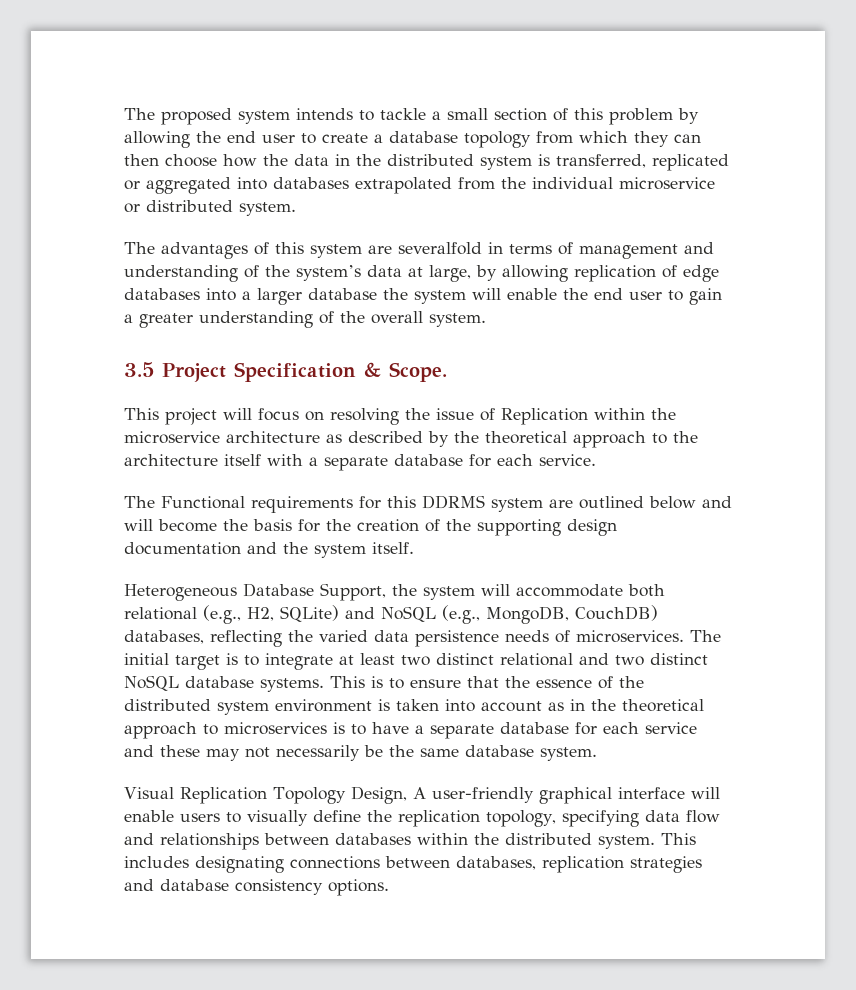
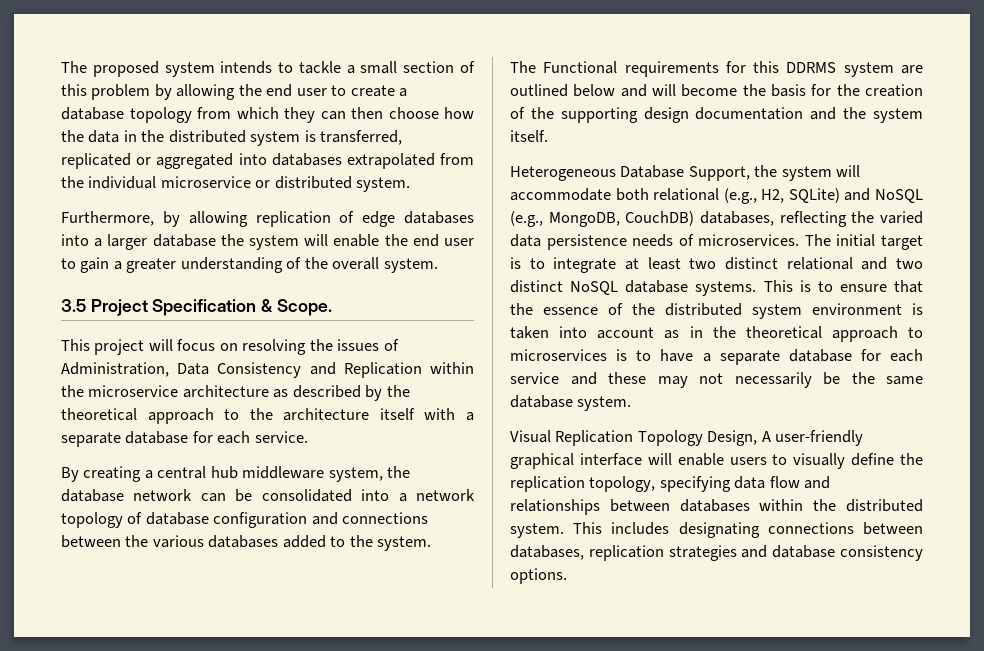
- The advantages of this system are severalfold in terms of management and understanding of the system’s data at large, by allowing replication of edge databases into a larger database the system will enable the end user to gain a greater understanding of the overall system.
+ Furthermore, by allowing replication of edge databases into a larger database the system will enable the end user to gain a greater understanding of the overall system.
- This project will focus on resolving the issue of Replication within the microservice architecture as described by the theoretical approach to the architecture itself with a separate database for each service.
+ This project will focus on resolving the issues of Administration, Data Consistency and Replication within the microservice architecture as described by the theoretical approach to the architecture itself with a separate database for each service.
+ By creating a central hub middleware system, the database network can be consolidated into a network topology of database configuration and connections between the various databases added to the system.

